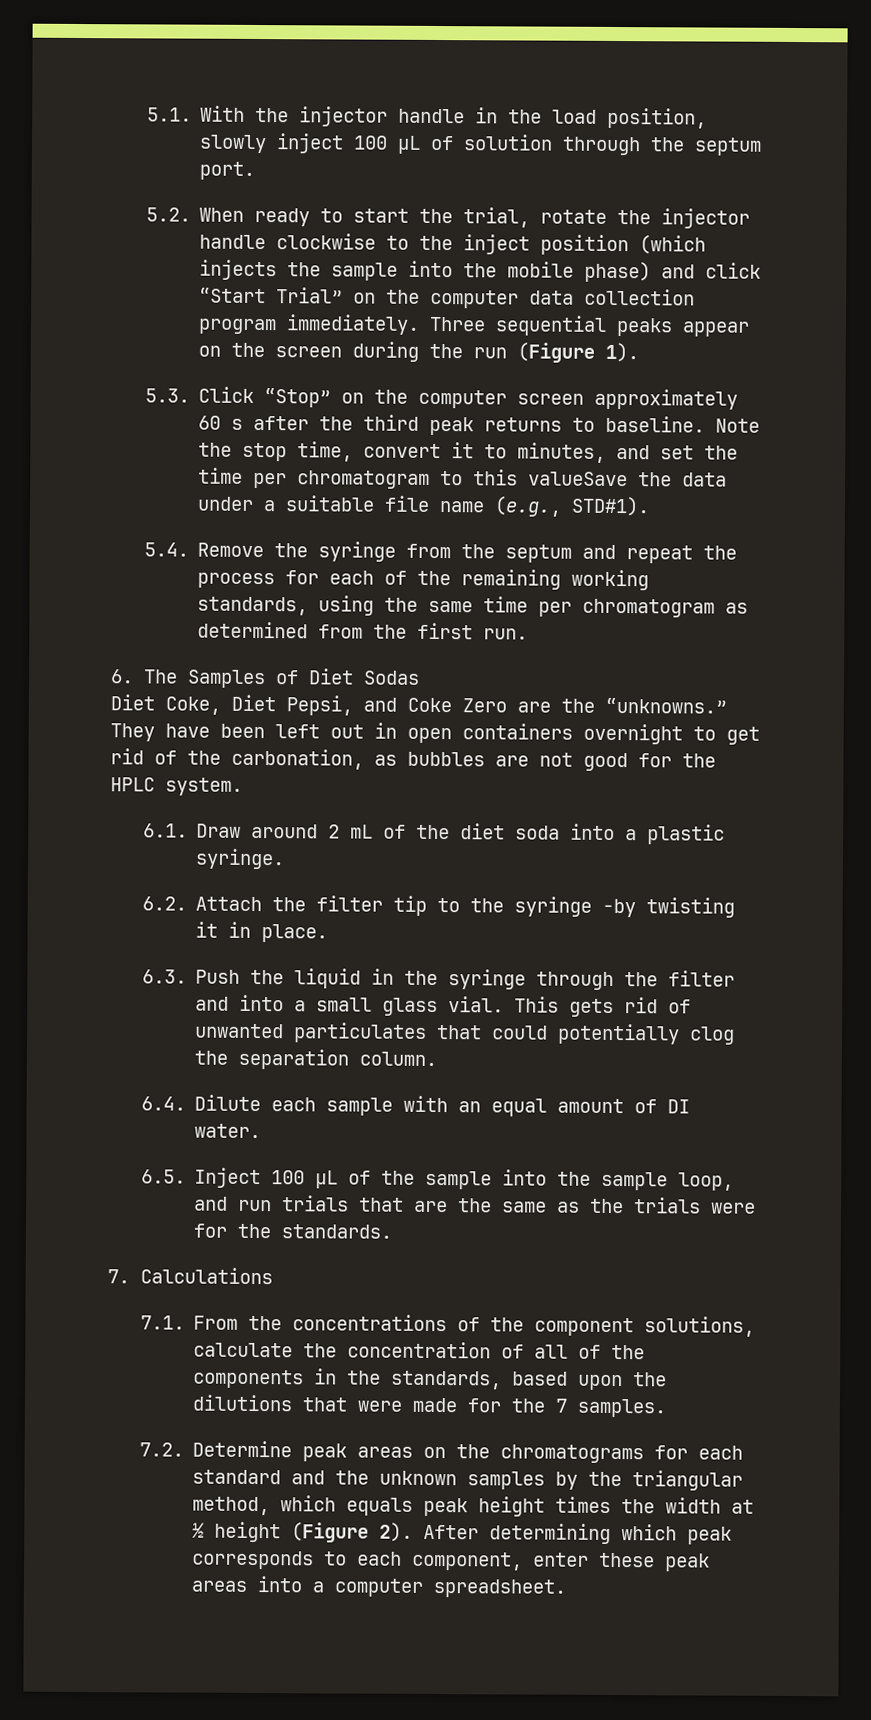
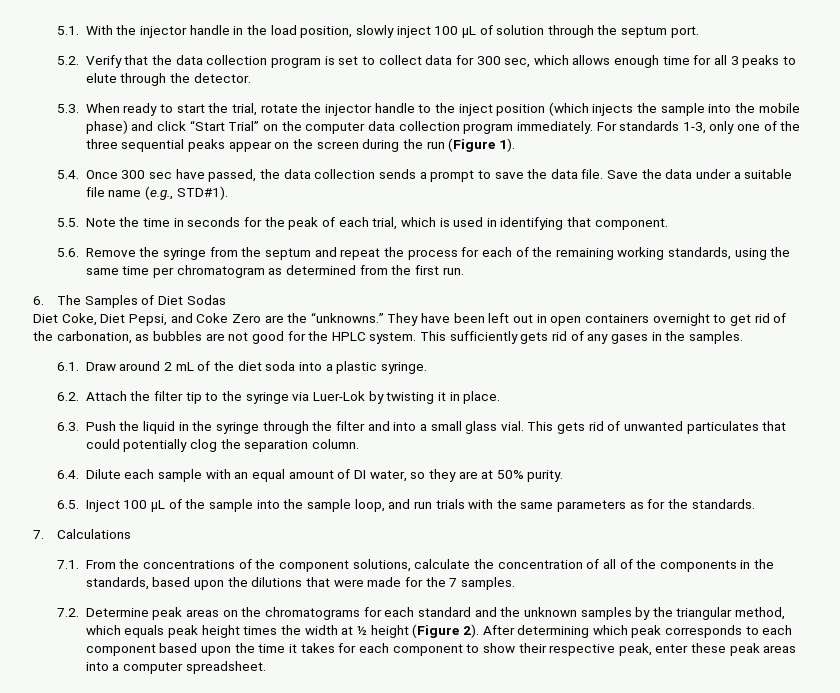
- 5.2. When ready to start the trial, rotate the injector handle clockwise to the inject position (which injects the sample into the mobile phase) and click “Start Trial” on the computer data collection program immediately.
+ 5.2. Verify that the data collection program is set to collect data for 300 sec, which allows enough time for all 3 peaks to elute through the detector.
+ 5.3. When ready to start the trial, rotate the injector handle to the inject position (which injects the sample into the mobile phase) and click “Start Trial” on the computer data collection program immediately.
- Three sequential peaks appear on the screen during the run (Figure 1).
+ For standards 1-3, only one of the three sequential peaks appear on the screen during the run (Figure 1).
- 5.3. Click “Stop” on the computer screen approximately 60 s after the third peak returns to baseline. Note the stop time, convert it to minutes, and set the time per chromatogram to this valueSave the data under a suitable file name (e.g., STD#1).
+ 5.4. Once 300 sec have passed, the data collection sends a prompt to save the data file. Save the data under a suitable file name (e.g., STD#1).
- 5.4. Remove the syringe from the septum and repeat the process for each of the remaining working standards, using the same time per chromatogram as determined from the first run.
+ 5.5. Note the time in seconds for the peak of each trial, which is used in identifying that component.
+ 5.6. Remove the syringe from the septum and repeat the process for each of the remaining working standards, using the same time per chromatogram as determined from the first run.
+ This sufficiently gets rid of any gases in the samples.
- 6.2. Attach the filter tip to the syringe -by twisting it in place.
+ 6.2. Attach the filter tip to the syringe via Luer-Lok by twisting it in place.
- 6.4. Dilute each sample with an equal amount of DI water.
+ 6.4. Dilute each sample with an equal amount of DI water, so they are at 50% purity.
- 6.5. Inject 100 μL of the sample into the sample loop, and run trials that are the same as the trials were for the standards.
+ 6.5. Inject 100 μL of the sample into the sample loop, and run trials with the same parameters as for the standards.
- After determining which peak corresponds to each component, enter these peak areas into a computer spreadsheet.
+ After determining which peak corresponds to each component based upon the time it takes for each component to show their respective peak, enter these peak areas into a computer spreadsheet.

